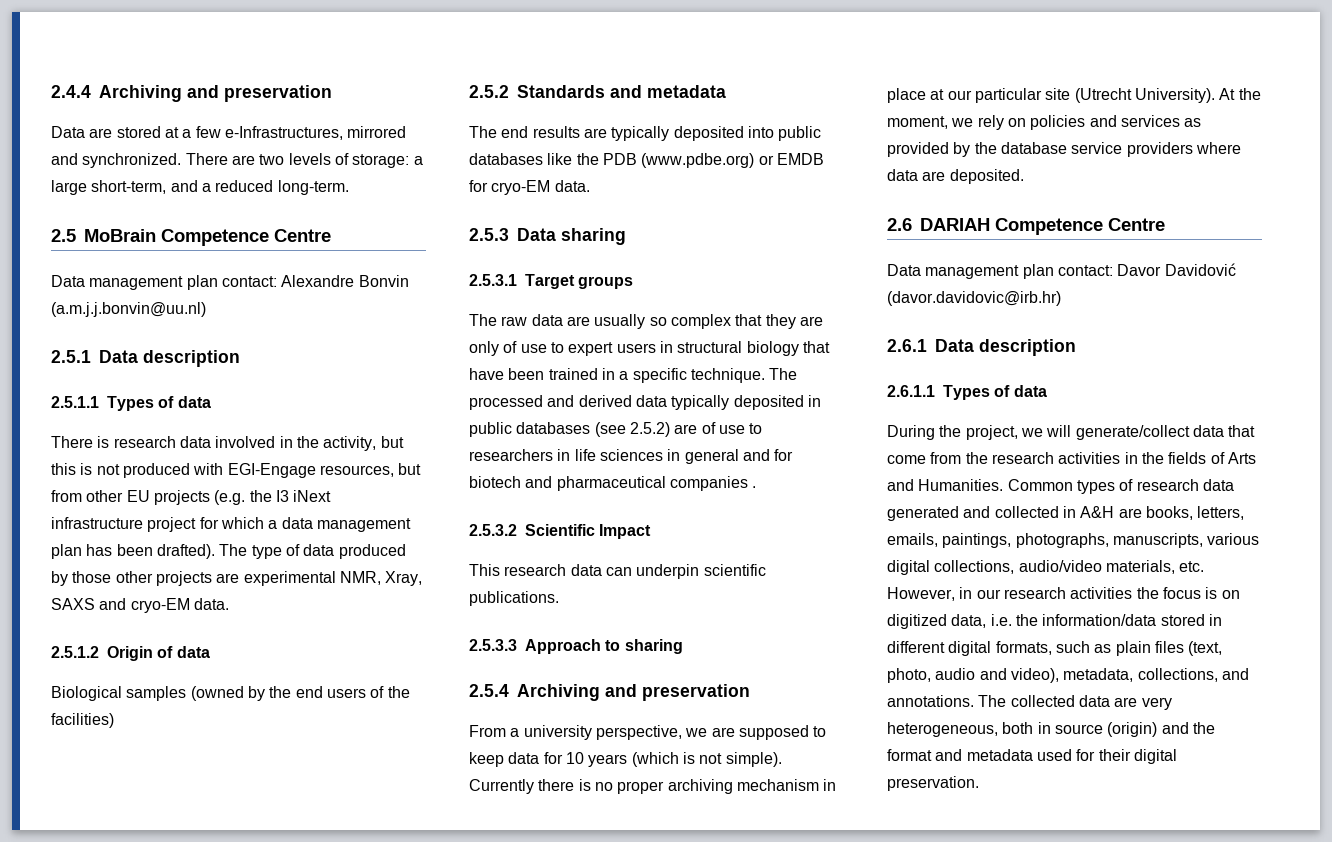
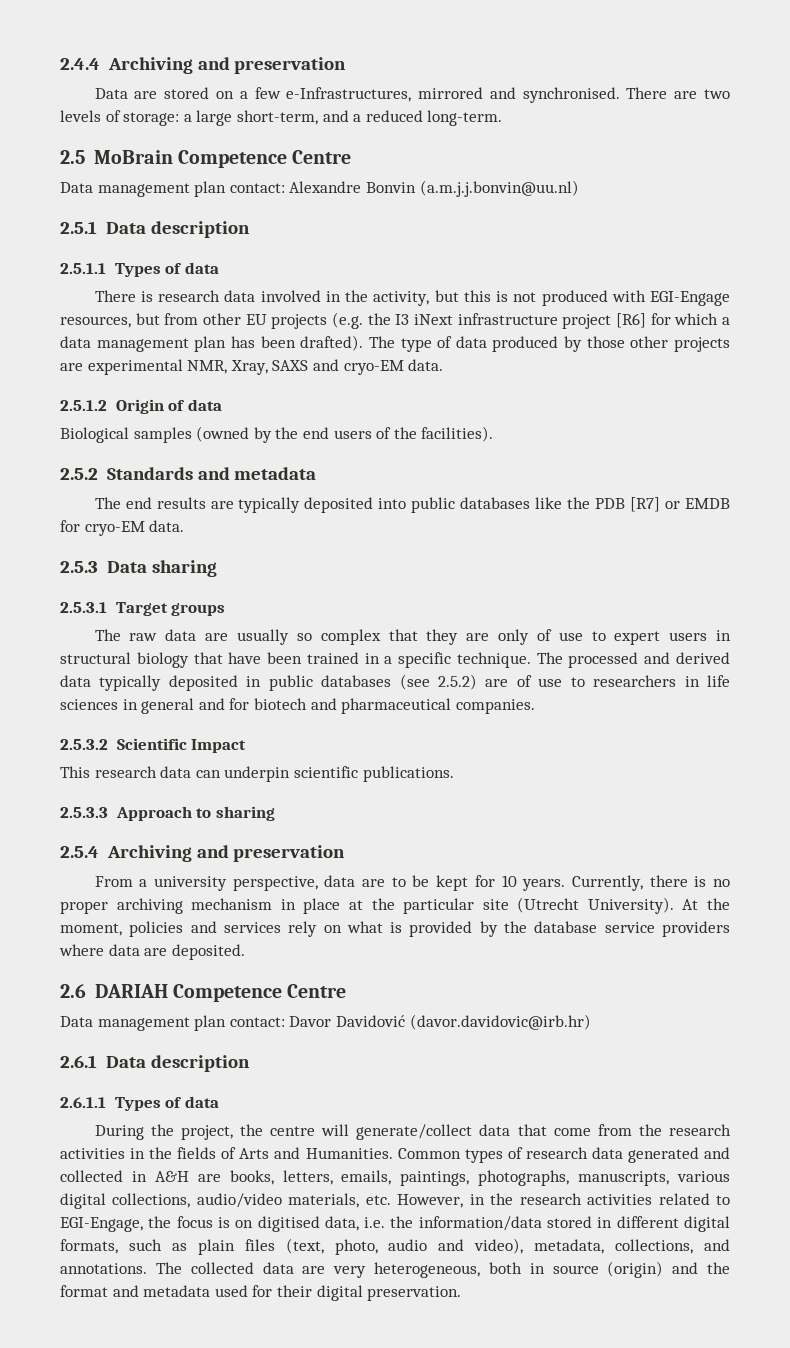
- Data are stored at a few e-Infrastructures, mirrored and synchronized.
+ Data are stored on a few e-Infrastructures, mirrored and synchronised.
- There is research data involved in the activity, but this is not produced with EGI-Engage resources, but from other EU projects (e.g. the I3 iNext infrastructure project for which a data management plan has been drafted).
+ There is research data involved in the activity, but this is not produced with EGI-Engage resources, but from other EU projects (e.g. the I3 iNext infrastructure project [R6] for which a data management plan has been drafted).
- Biological samples (owned by the end users of the facilities)
+ Biological samples (owned by the end users of the facilities).
- The end results are typically deposited into public databases like the PDB (www.pdbe.org) or EMDB for cryo-EM data.
+ The end results are typically deposited into public databases like the PDB [R7] or EMDB for cryo-EM data.
- The processed and derived data typically deposited in public databases (see 2.5.2) are of use to researchers in life sciences in general and for biotech and pharmaceutical companies .
+ The processed and derived data typically deposited in public databases (see 2.5.2) are of use to researchers in life sciences in general and for biotech and pharmaceutical companies.
- From a university perspective, we are supposed to keep data for 10 years (which is not simple). Currently there is no proper archiving mechanism in place at our particular site (Utrecht University).
+ From a university perspective, data are to be kept for 10 years. Currently, there is no proper archiving mechanism in place at the particular site (Utrecht University).
- At the moment, we rely on policies and services as provided by the database service providers where data are deposited.
+ At the moment, policies and services rely on what is provided by the database service providers where data are deposited.
- During the project, we will generate/collect data that come from the research activities in the fields of Arts and Humanities.
+ During the project, the centre will generate/collect data that come from the research activities in the fields of Arts and Humanities.
- Common types of research data generated and collected in A&H are books, letters, emails, paintings, photographs, manuscripts, various digital collections, audio/video materials, etc. However, in our research activities the focus is on digitized data, i.e. the information/data stored in different digital formats, such as plain files (text, photo, audio and video), metadata, collections, and annotations.
+ Common types of research data generated and collected in A&H are books, letters, emails, paintings, photographs, manuscripts, various digital collections, audio/video materials, etc. However, in the research activities related to EGI-Engage, the focus is on digitised data, i.e. the information/data stored in different digital formats, such as plain files (text, photo, audio and video), metadata, collections, and annotations.

